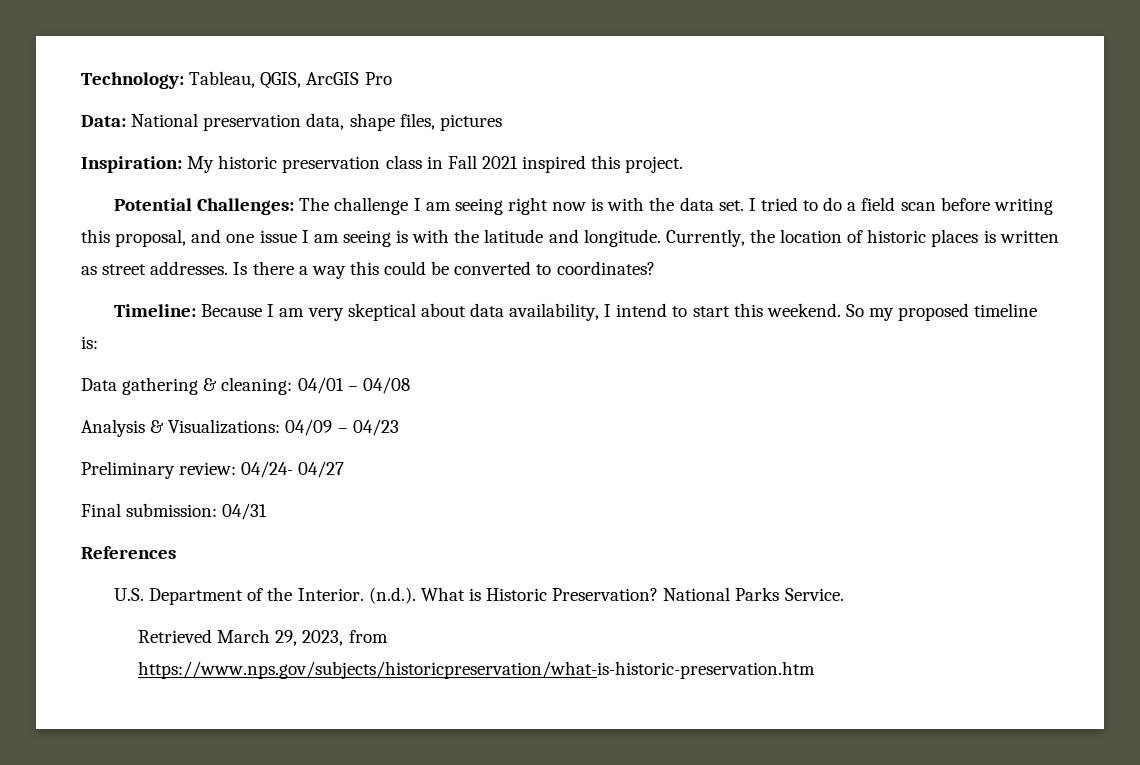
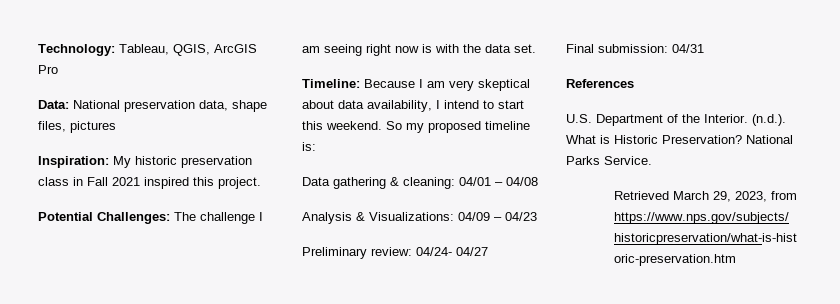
- I tried to do a field scan before writing this proposal, and one issue I am seeing is with the latitude and longitude. Currently, the location of historic places is written as street addresses. Is there a way this could be converted to coordinates?

